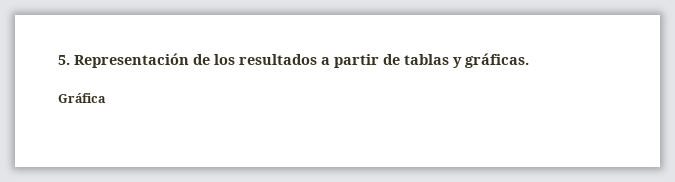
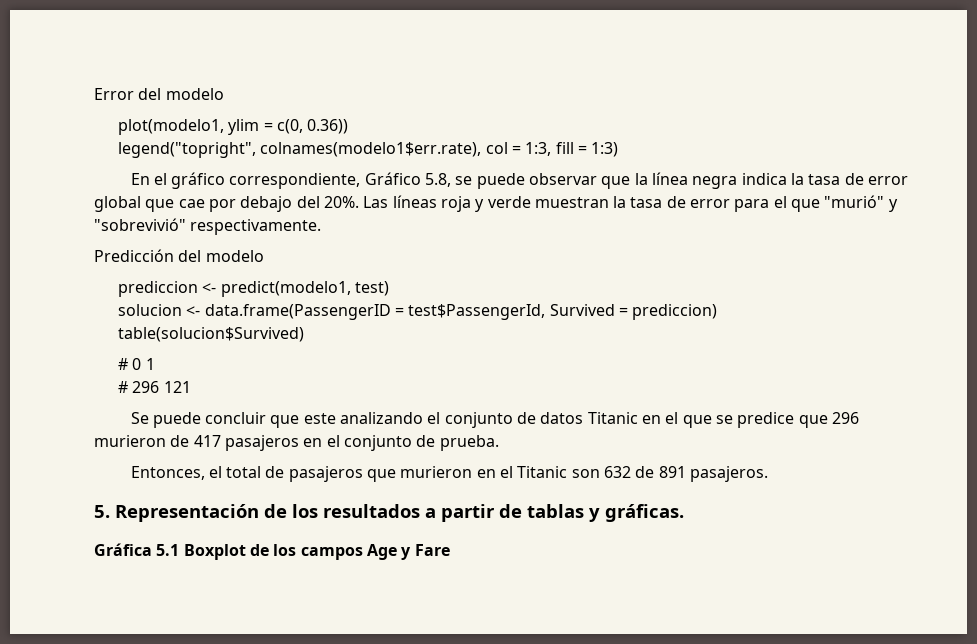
+ Error del modelo
+ plot(modelo1, ylim = c(0, 0.36))
+ legend("topright", colnames(modelo1$err.rate), col = 1:3, fill = 1:3)
+ En el gráfico correspondiente, Gráfico 5.8, se puede observar que la línea negra indica la tasa de error global que cae por debajo del 20%. Las líneas roja y verde muestran la tasa de error para el que "murió" y "sobrevivió" respectivamente.
+ Predicción del modelo
+ prediccion <- predict(modelo1, test)
+ solucion <- data.frame(PassengerID = test$PassengerId, Survived = prediccion)
+ table(solucion$Survived)
+ # 0 1
+ # 296 121
+ Se puede concluir que este analizando el conjunto de datos Titanic en el que se predice que 296 murieron de 417 pasajeros en el conjunto de prueba.
+ Entonces, el total de pasajeros que murieron en el Titanic son 632 de 891 pasajeros.
- Gráfica
+ Gráfica 5.1 Boxplot de los campos Age y Fare

